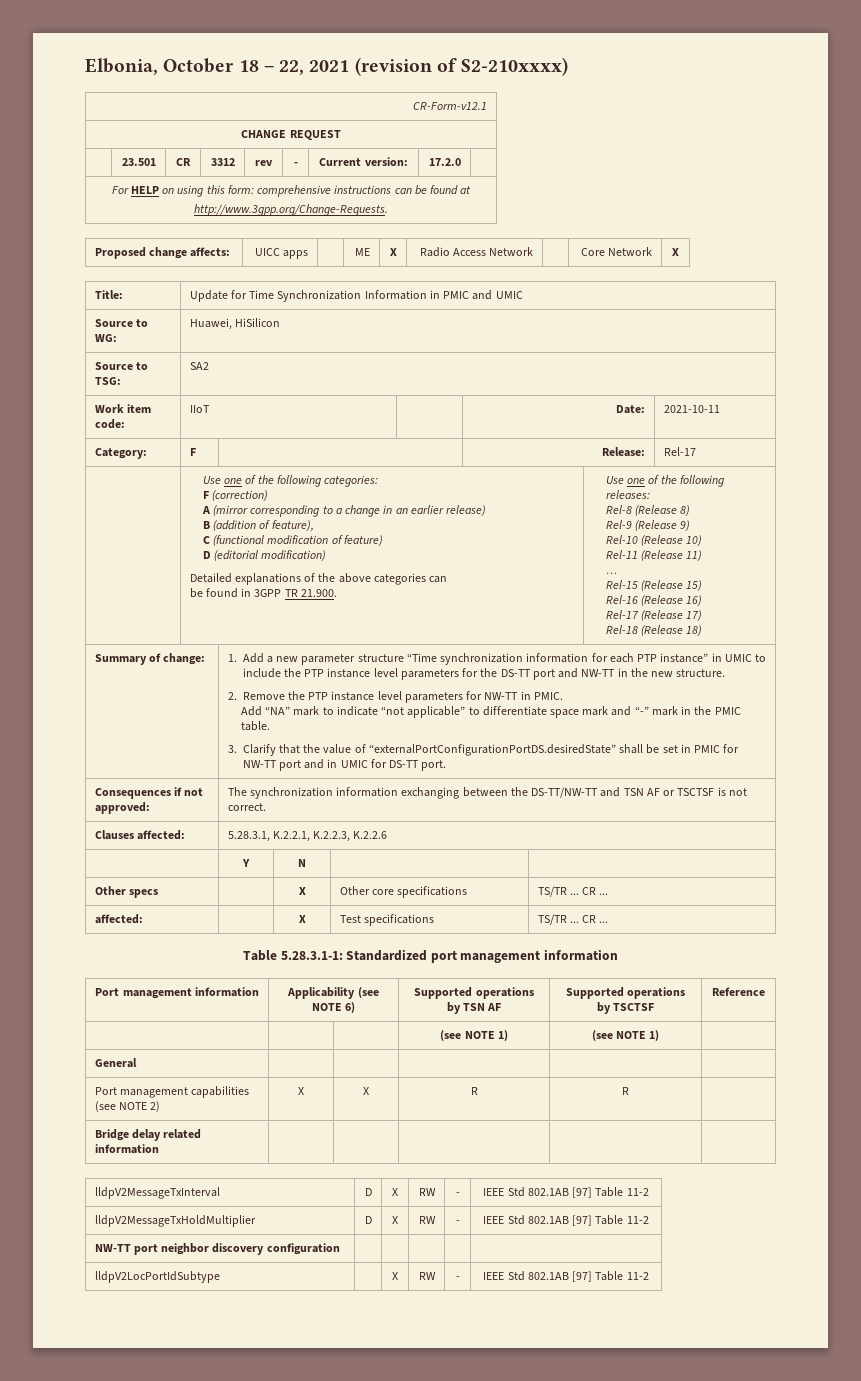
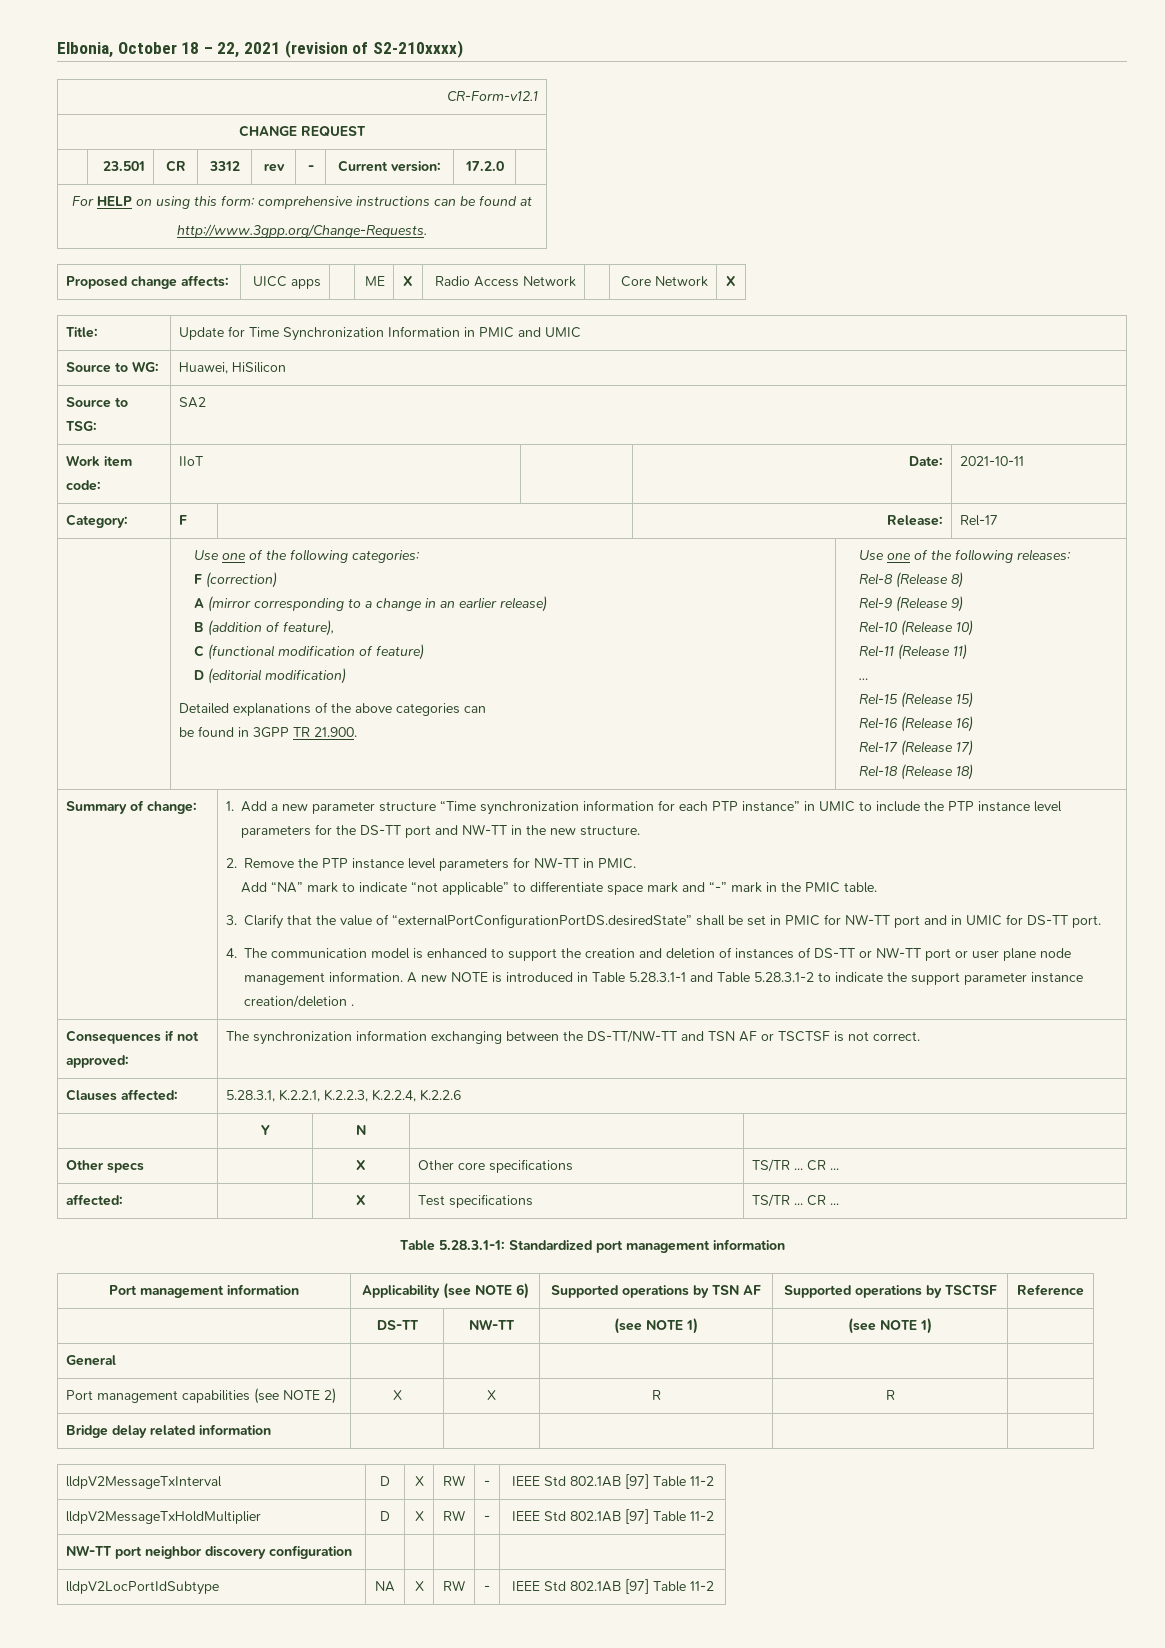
+ 4. The communication model is enhanced to support the creation and deletion of instances of DS-TT or NW-TT port or user plane node management information. A new NOTE is introduced in Table 5.28.3.1-1 and Table 5.28.3.1-2 to indicate the support parameter instance creation/deletion .
- Clauses affected: | 5.28.3.1, K.2.2.1, K.2.2.3, K.2.2.6
+ Clauses affected: | 5.28.3.1, K.2.2.1, K.2.2.3, K.2.2.4, K.2.2.6
- | | | (see NOTE 1) | (see NOTE 1) |
+ | DS-TT | NW-TT | (see NOTE 1) | (see NOTE 1) |
- lldpV2LocPortIdSubtype | | X | RW | - | IEEE Std 802.1AB [97] Table 11-2
+ lldpV2LocPortIdSubtype | NA | X | RW | - | IEEE Std 802.1AB [97] Table 11-2

